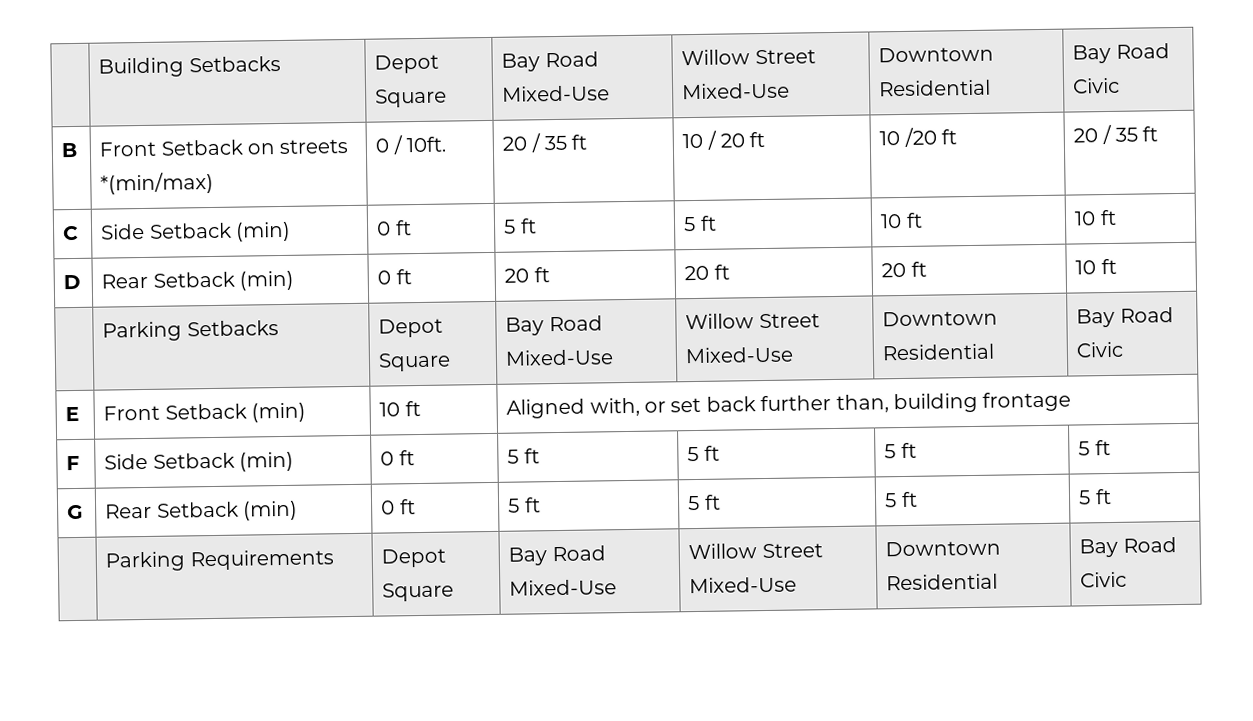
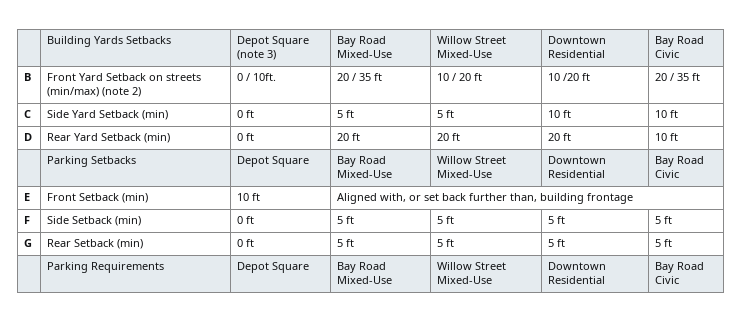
- | Building Setbacks | Depot Square | Bay Road Mixed-Use | Willow Street Mixed-Use | Downtown Residential | Bay Road Civic
+ | Building Yards Setbacks | Depot Square (note 3) | Bay Road Mixed-Use | Willow Street Mixed-Use | Downtown Residential | Bay Road Civic
- B | Front Setback on streets *(min/max) | 0 / 10ft. | 20 / 35 ft | 10 / 20 ft | 10 /20 ft | 20 / 35 ft
+ B | Front Yard Setback on streets (min/max) (note 2) | 0 / 10ft. | 20 / 35 ft | 10 / 20 ft | 10 /20 ft | 20 / 35 ft
- C | Side Setback (min) | 0 ft | 5 ft | 5 ft | 10 ft | 10 ft
+ C | Side Yard Setback (min) | 0 ft | 5 ft | 5 ft | 10 ft | 10 ft
- D | Rear Setback (min) | 0 ft | 20 ft | 20 ft | 20 ft | 10 ft
+ D | Rear Yard Setback (min) | 0 ft | 20 ft | 20 ft | 20 ft | 10 ft

